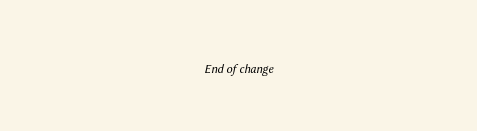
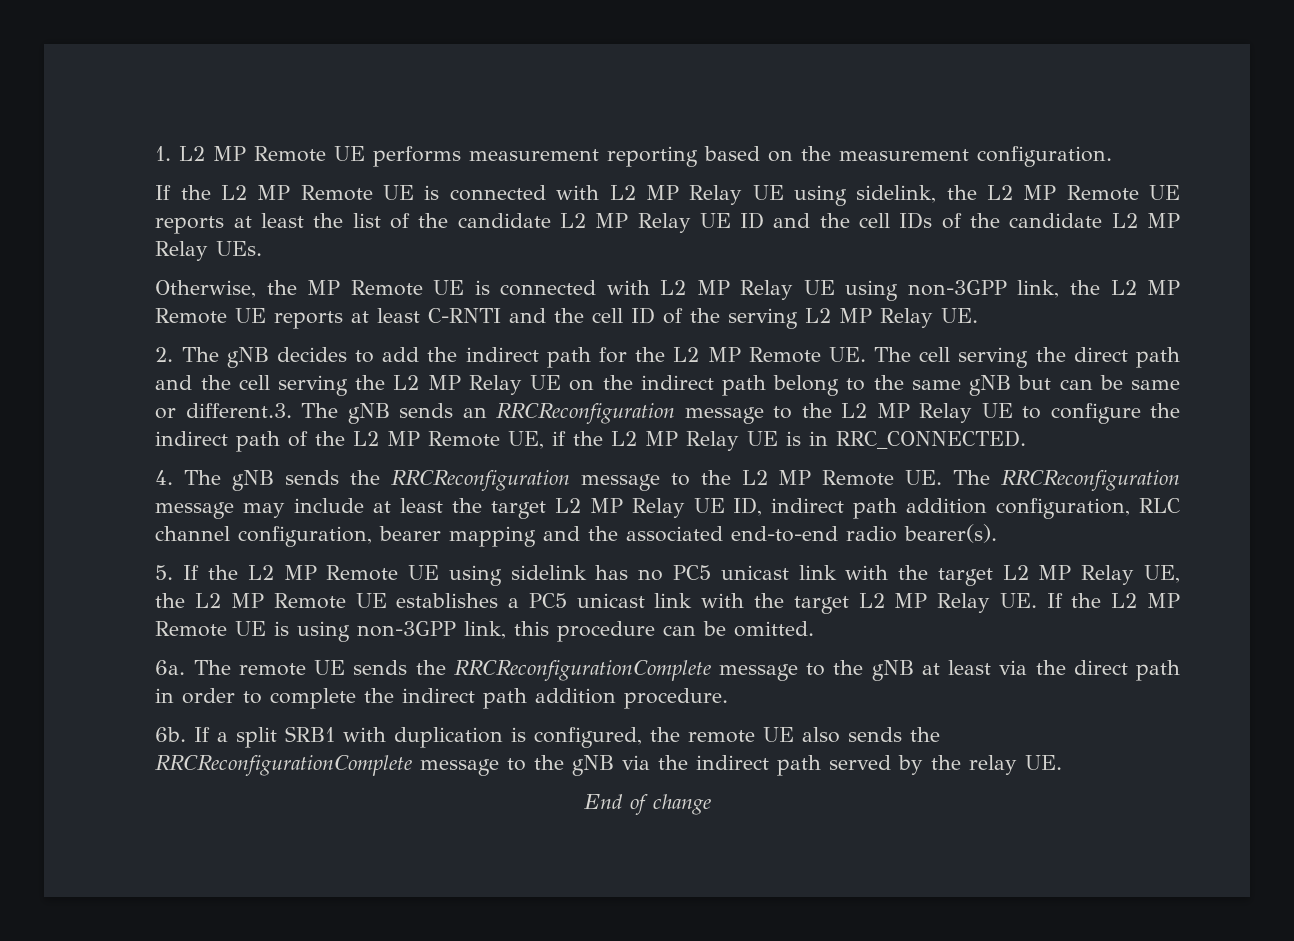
+ 1. L2 MP Remote UE performs measurement reporting based on the measurement configuration.
+ If the L2 MP Remote UE is connected with L2 MP Relay UE using sidelink, the L2 MP Remote UE reports at least the list of the candidate L2 MP Relay UE ID and the cell IDs of the candidate L2 MP Relay UEs.
+ Otherwise, the MP Remote UE is connected with L2 MP Relay UE using non-3GPP link, the L2 MP Remote UE reports at least C-RNTI and the cell ID of the serving L2 MP Relay UE.
+ 2. The gNB decides to add the indirect path for the L2 MP Remote UE. The cell serving the direct path and the cell serving the L2 MP Relay UE on the indirect path belong to the same gNB but can be same or different.3. The gNB sends an RRCReconfiguration message to the L2 MP Relay UE to configure the indirect path of the L2 MP Remote UE, if the L2 MP Relay UE is in RRC_CONNECTED.
+ 4. The gNB sends the RRCReconfiguration message to the L2 MP Remote UE. The RRCReconfiguration message may include at least the target L2 MP Relay UE ID, indirect path addition configuration, RLC channel configuration, bearer mapping and the associated end-to-end radio bearer(s).
+ 5. If the L2 MP Remote UE using sidelink has no PC5 unicast link with the target L2 MP Relay UE, the L2 MP Remote UE establishes a PC5 unicast link with the target L2 MP Relay UE. If the L2 MP Remote UE is using non-3GPP link, this procedure can be omitted.
+ 6a. The remote UE sends the RRCReconfigurationComplete message to the gNB at least via the direct path in order to complete the indirect path addition procedure.
+ 6b. If a split SRB1 with duplication is configured, the remote UE also sends the RRCReconfigurationComplete message to the gNB via the indirect path served by the relay UE.

